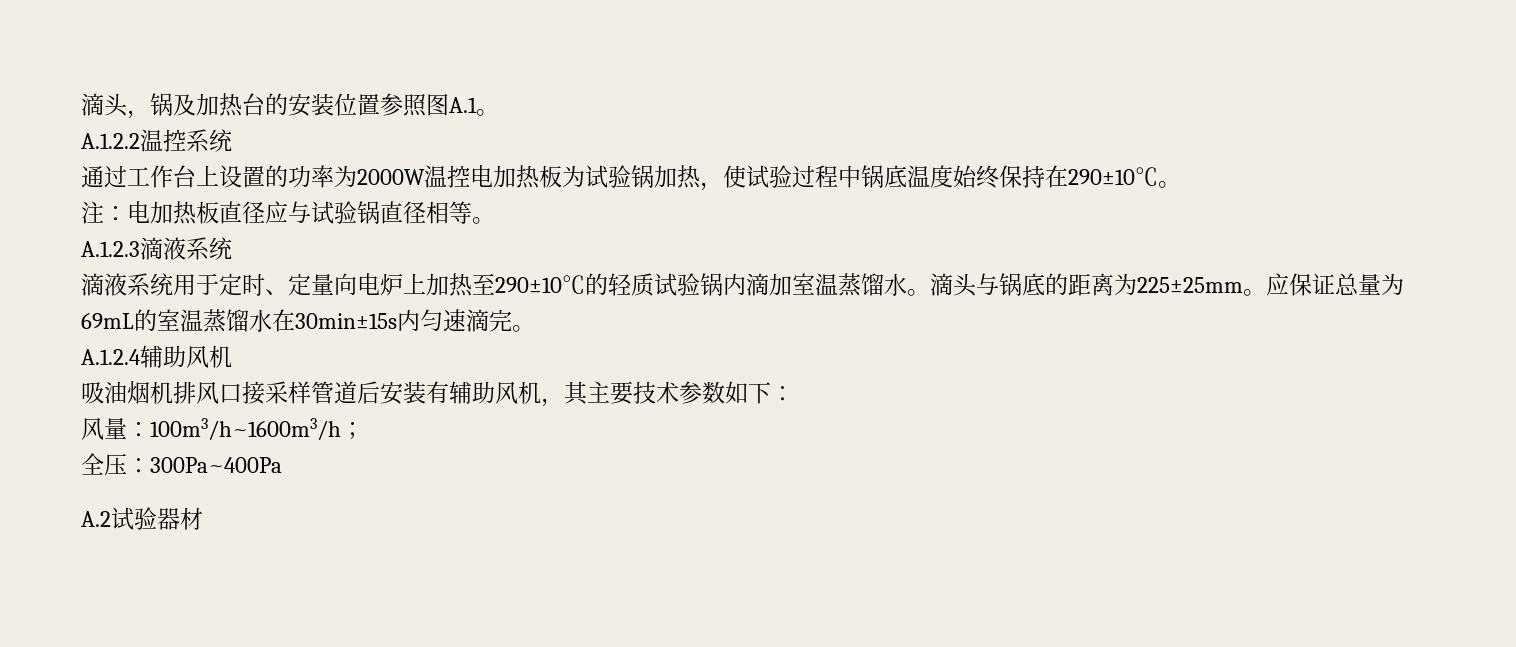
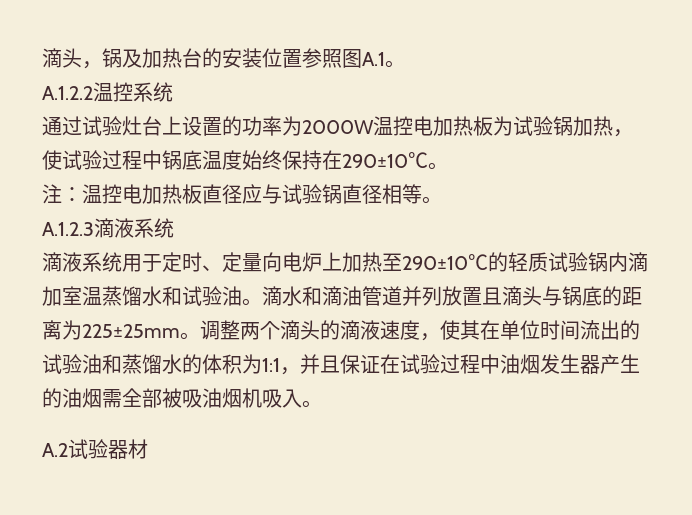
- 通过工作台上设置的功率为2000W温控电加热板为试验锅加热，使试验过程中锅底温度始终保持在290±10℃。
+ 通过试验灶台上设置的功率为2000W温控电加热板为试验锅加热，使试验过程中锅底温度始终保持在290±10℃。
- 注：电加热板直径应与试验锅直径相等。
+ 注：温控电加热板直径应与试验锅直径相等。
- 滴液系统用于定时、定量向电炉上加热至290±10℃的轻质试验锅内滴加室温蒸馏水。滴头与锅底的距离为225±25mm。
+ 滴液系统用于定时、定量向电炉上加热至290±10℃的轻质试验锅内滴加室温蒸馏水和试验油。滴水和滴油管道并列放置且滴头与锅底的距离为225±25mm。
- 应保证总量为69mL的室温蒸馏水在30min±15s内匀速滴完。
- A.1.2.4辅助风机
- 吸油烟机排风口接采样管道后安装有辅助风机，其主要技术参数如下：
- 风量：100m3/h~1600m3/h；
- 全压：300Pa~400Pa
+ 调整两个滴头的滴液速度，使其在单位时间流出的试验油和蒸馏水的体积为1:1，并且保证在试验过程中油烟发生器产生的油烟需全部被吸油烟机吸入。

